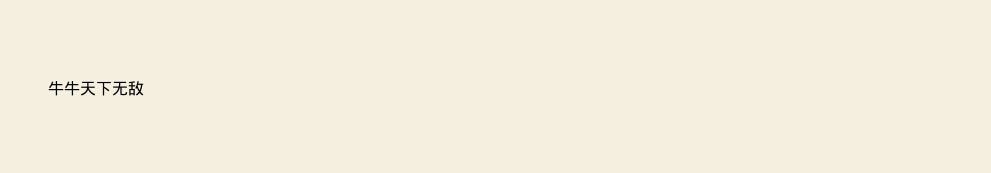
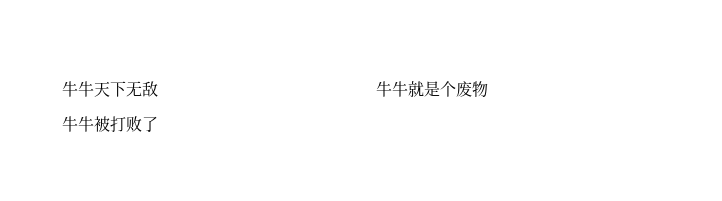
+ 牛牛被打败了
+ 牛牛就是个废物

